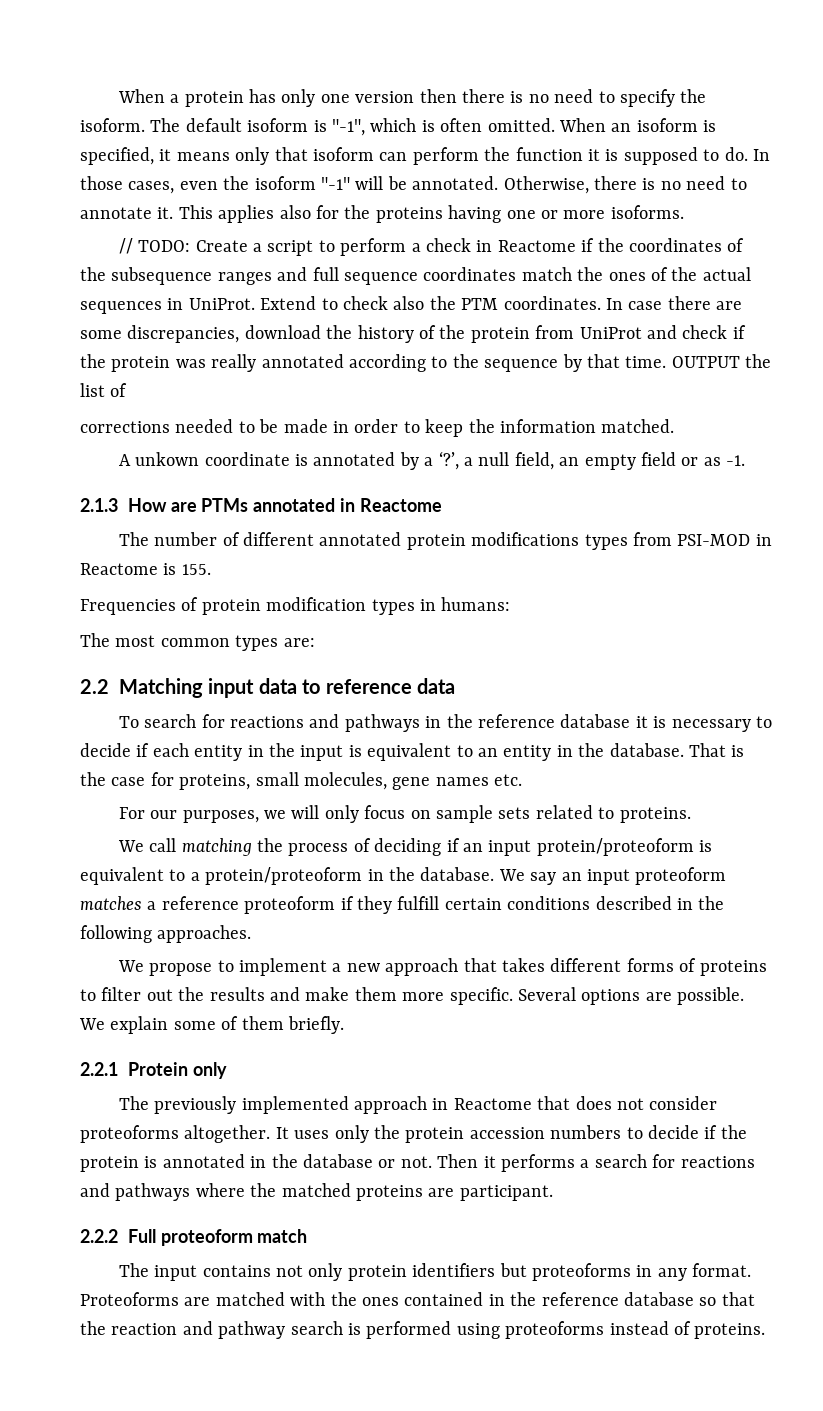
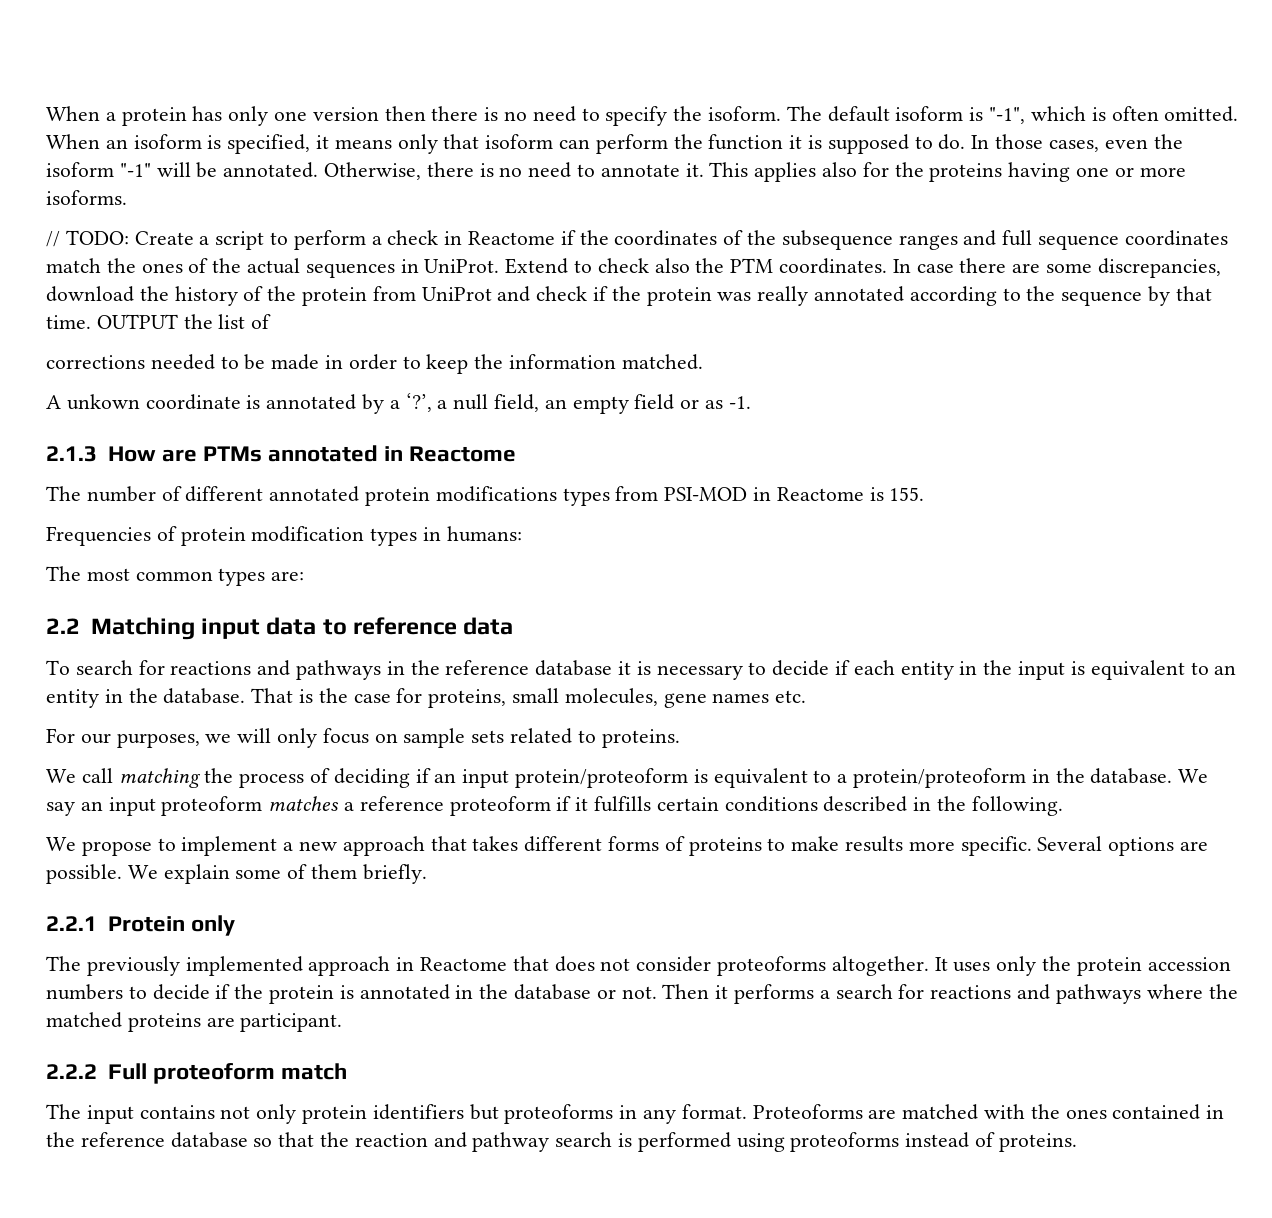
- We say an input proteoform matches a reference proteoform if they fulfill certain conditions described in the following approaches.
+ We say an input proteoform matches a reference proteoform if it fulfills certain conditions described in the following.
- We propose to implement a new approach that takes different forms of proteins to filter out the results and make them more specific.
+ We propose to implement a new approach that takes different forms of proteins to make results more specific.

